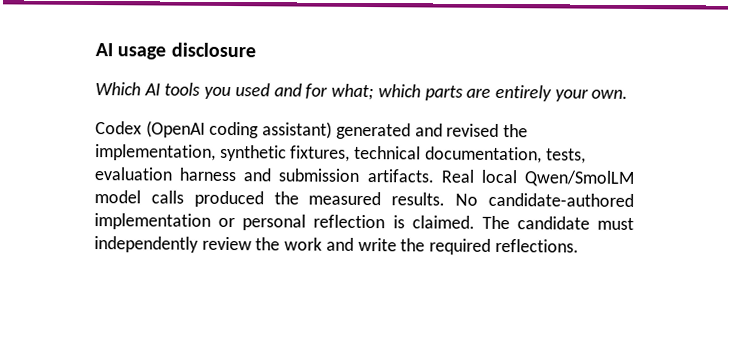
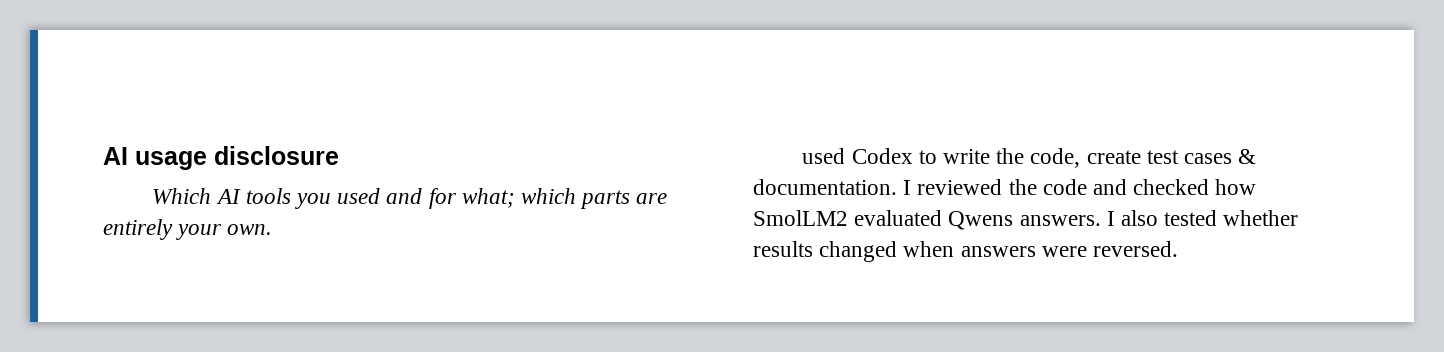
- Codex (OpenAI coding assistant) generated and revised the implementation, synthetic fixtures, technical documentation, tests, evaluation harness and submission artifacts. Real local Qwen/SmolLM model calls produced the measured results. No candidate-authored implementation or personal reflection is claimed. The candidate must independently review the work and write the required reflections.
+ used Codex to write the code, create test cases & documentation. I reviewed the code and checked how SmolLM2 evaluated Qwens answers. I also tested whether results changed when answers were reversed.

